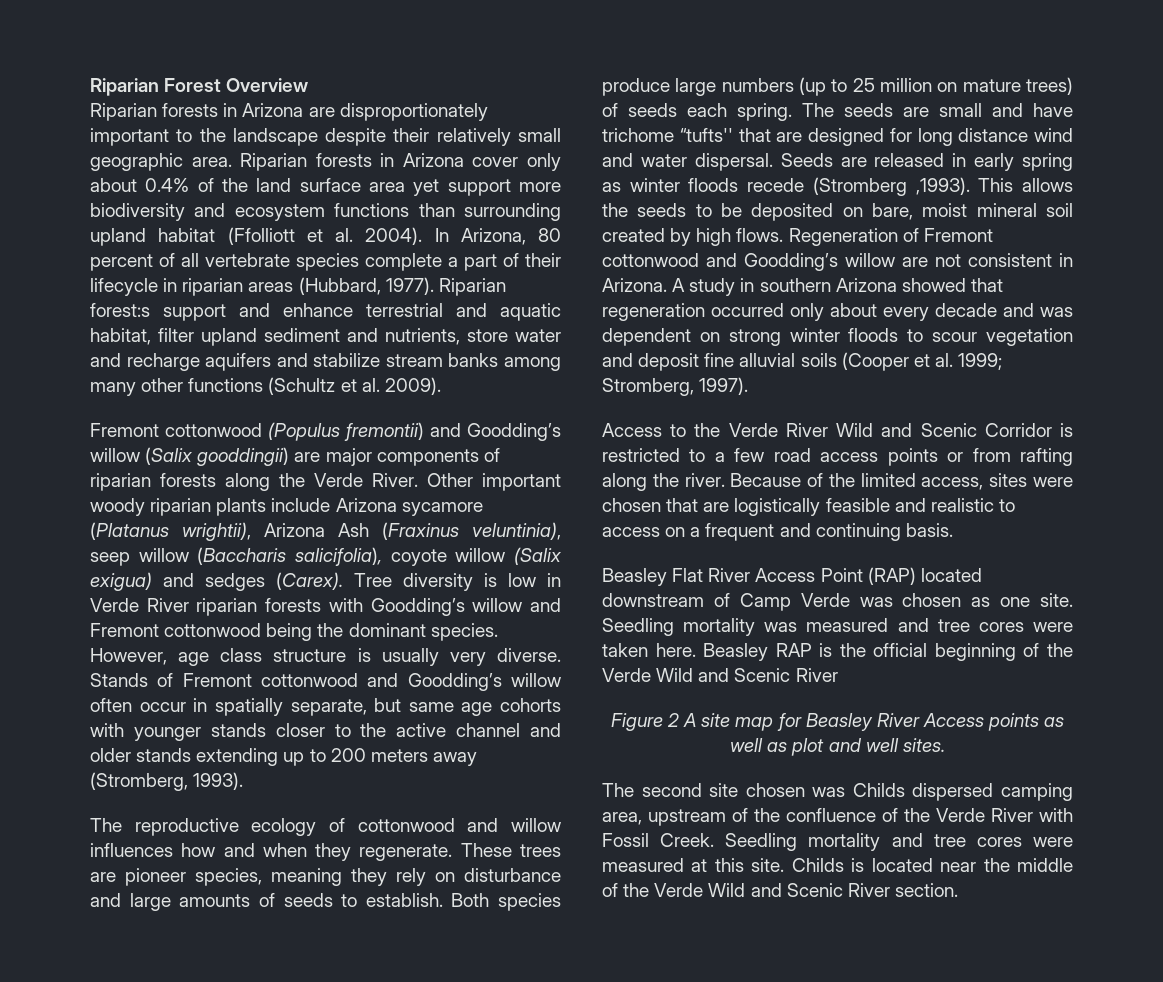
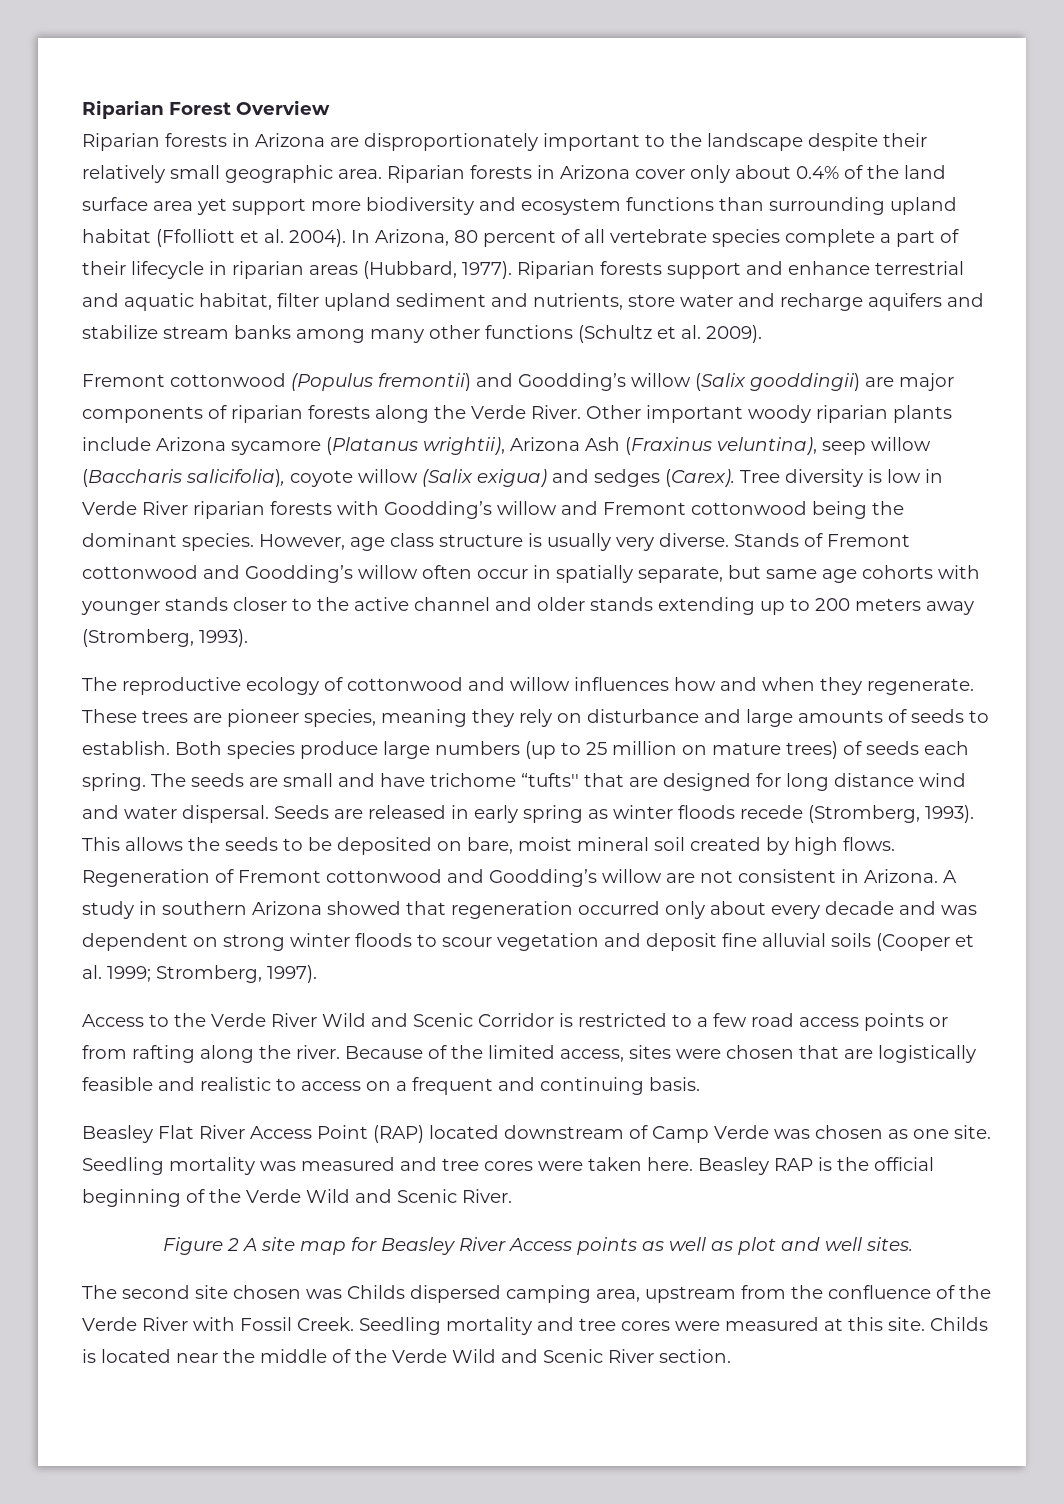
- Riparian forest:s support and enhance terrestrial and aquatic habitat, filter upland sediment and nutrients, store water and recharge aquifers and stabilize stream banks among many other functions (Schultz et al. 2009).
+ Riparian forests support and enhance terrestrial and aquatic habitat, filter upland sediment and nutrients, store water and recharge aquifers and stabilize stream banks among many other functions (Schultz et al. 2009).
- Other important woody riparian plants include Arizona sycamore (Platanus wrightii), Arizona Ash (Fraxinus veluntinia), seep willow (Baccharis salicifolia), coyote willow (Salix exigua) and sedges (Carex).
+ Other important woody riparian plants include Arizona sycamore (Platanus wrightii), Arizona Ash (Fraxinus veluntina), seep willow (Baccharis salicifolia), coyote willow (Salix exigua) and sedges (Carex).
- Seeds are released in early spring as winter floods recede (Stromberg ,1993).
+ Seeds are released in early spring as winter floods recede (Stromberg, 1993).
- Beasley RAP is the official beginning of the Verde Wild and Scenic River
+ Beasley RAP is the official beginning of the Verde Wild and Scenic River.
- The second site chosen was Childs dispersed camping area, upstream of the confluence of the Verde River with Fossil Creek.
+ The second site chosen was Childs dispersed camping area, upstream from the confluence of the Verde River with Fossil Creek.

